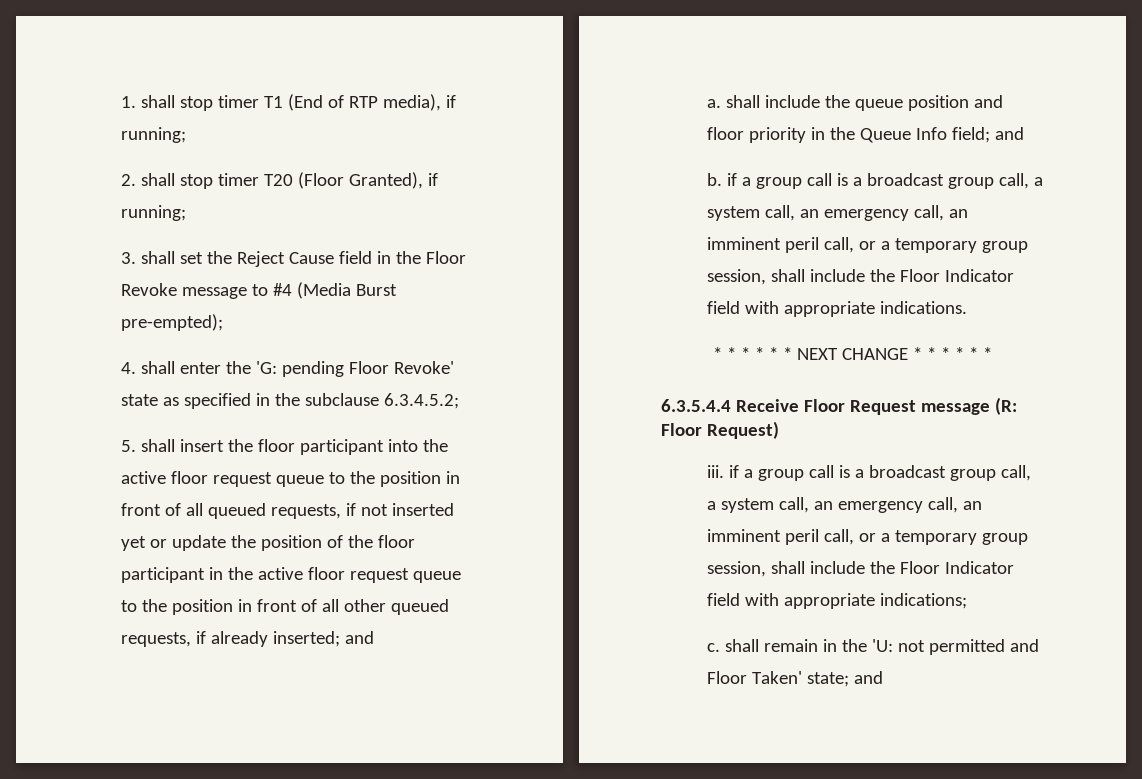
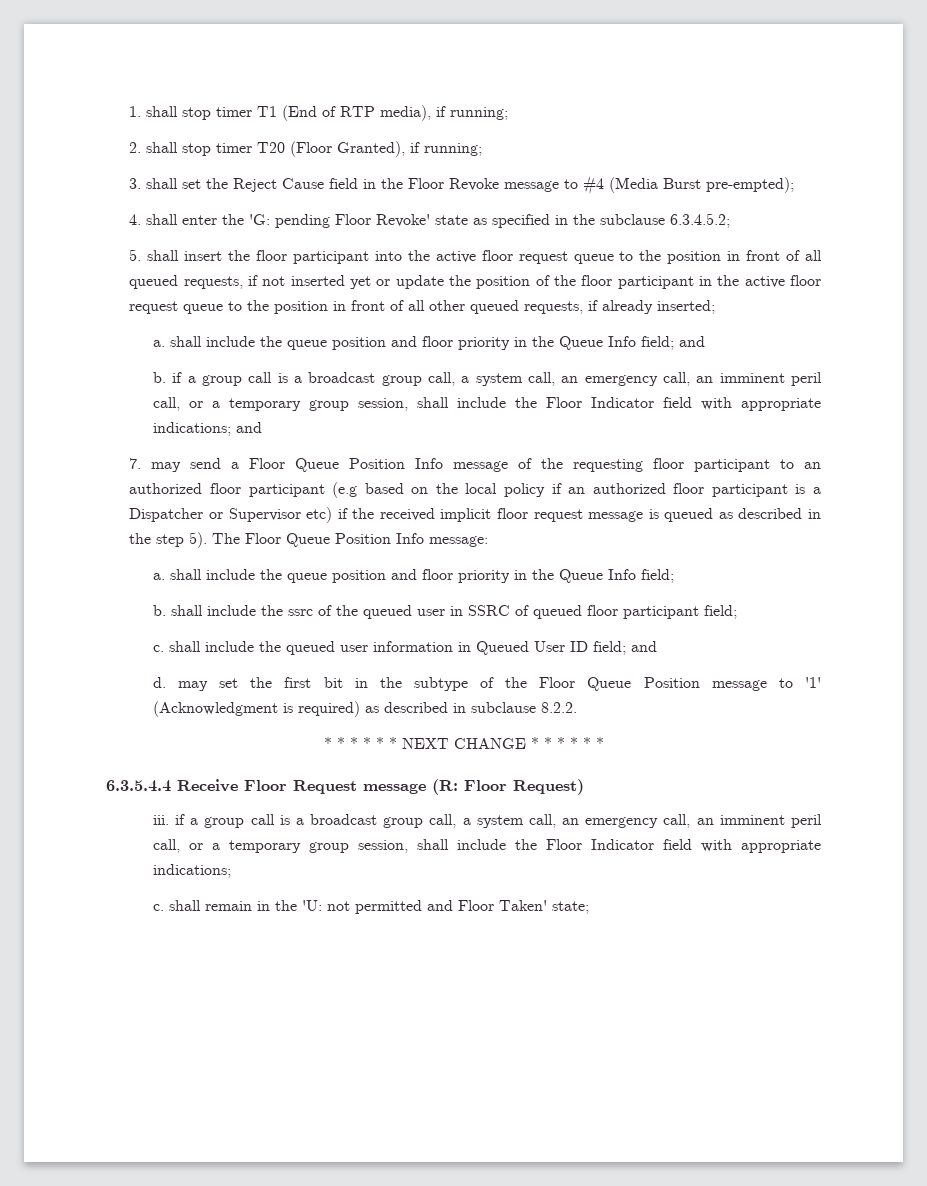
- 5. shall insert the floor participant into the active floor request queue to the position in front of all queued requests, if not inserted yet or update the position of the floor participant in the active floor request queue to the position in front of all other queued requests, if already inserted; and
+ 5. shall insert the floor participant into the active floor request queue to the position in front of all queued requests, if not inserted yet or update the position of the floor participant in the active floor request queue to the position in front of all other queued requests, if already inserted;
- b. if a group call is a broadcast group call, a system call, an emergency call, an imminent peril call, or a temporary group session, shall include the Floor Indicator field with appropriate indications.
+ b. if a group call is a broadcast group call, a system call, an emergency call, an imminent peril call, or a temporary group session, shall include the Floor Indicator field with appropriate indications; and
+ 7. may send a Floor Queue Position Info message of the requesting floor participant to an authorized floor participant (e.g based on the local policy if an authorized floor participant is a Dispatcher or Supervisor etc) if the received implicit floor request message is queued as described in the step 5). The Floor Queue Position Info message:
+ a. shall include the queue position and floor priority in the Queue Info field;
+ b. shall include the ssrc of the queued user in SSRC of queued floor participant field;
+ c. shall include the queued user information in Queued User ID field; and
+ d. may set the first bit in the subtype of the Floor Queue Position message to '1' (Acknowledgment is required) as described in subclause 8.2.2.
- c. shall remain in the 'U: not permitted and Floor Taken' state; and
+ c. shall remain in the 'U: not permitted and Floor Taken' state;

